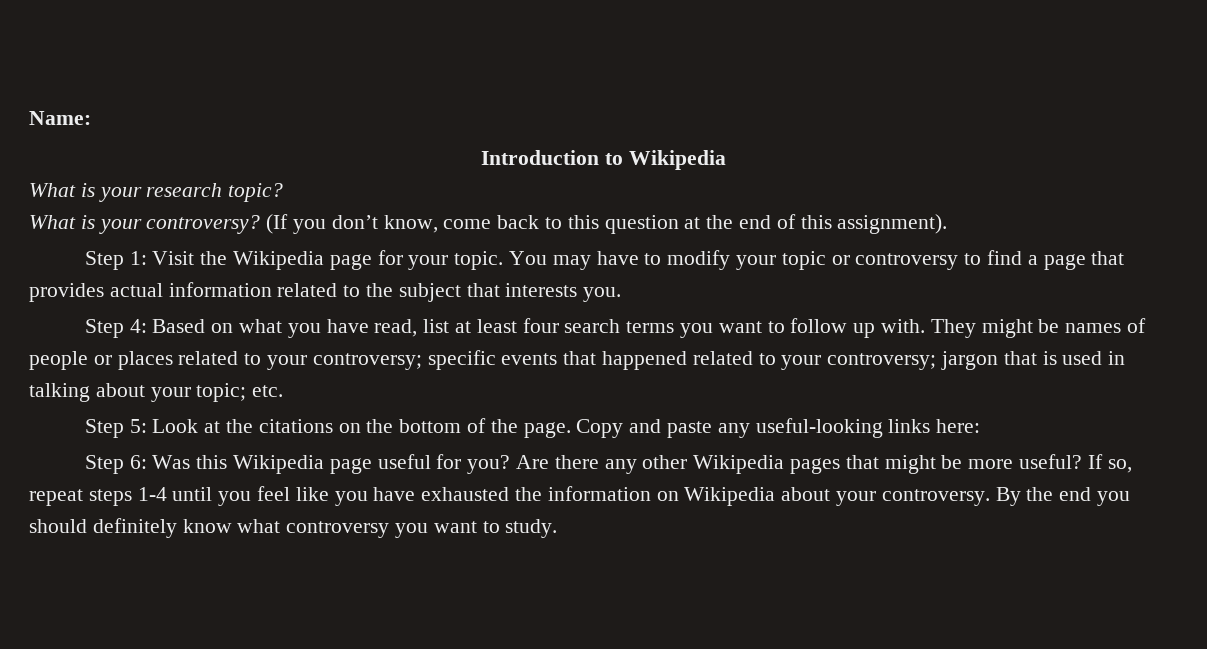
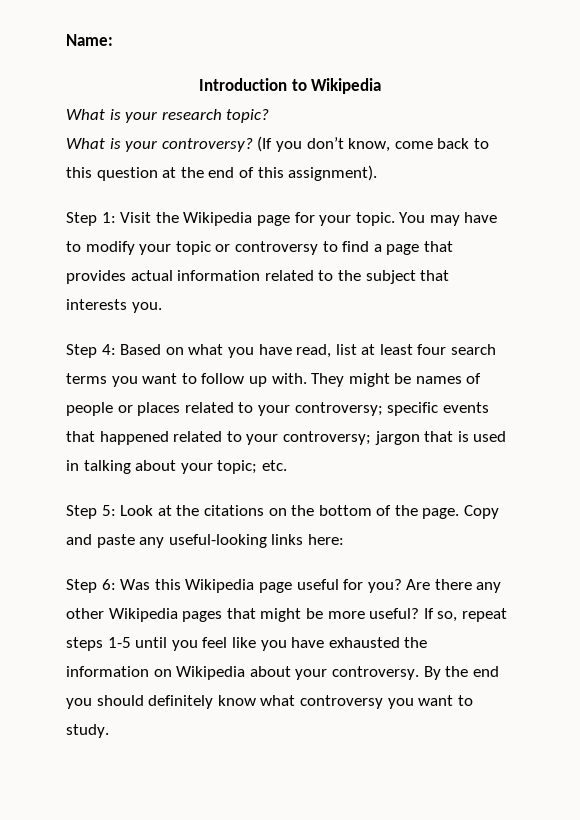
- If so, repeat steps 1-4 until you feel like you have exhausted the information on Wikipedia about your controversy.
+ If so, repeat steps 1-5 until you feel like you have exhausted the information on Wikipedia about your controversy.

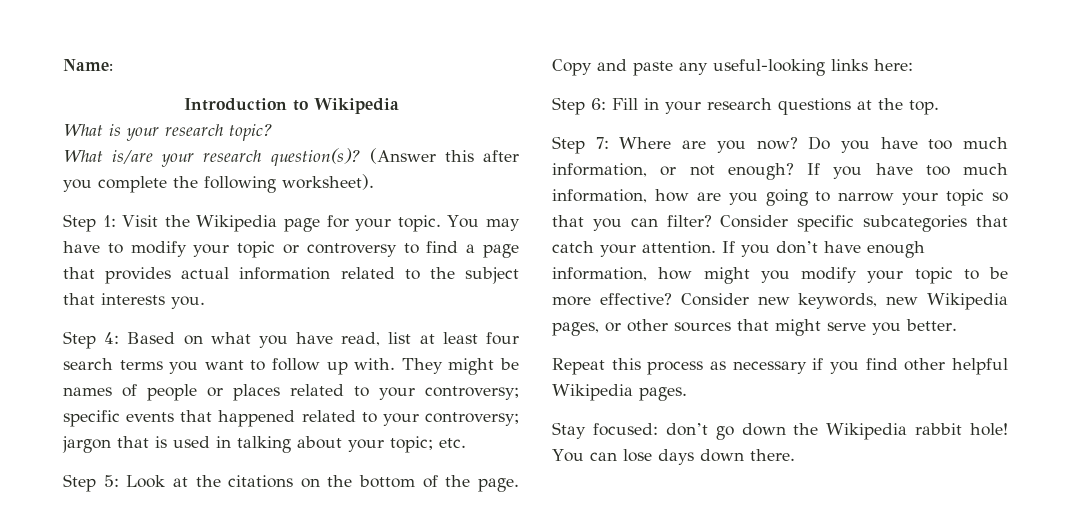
- What is your controversy? (If you don’t know, come back to this question at the end of this assignment).
+ What is/are your research question(s)? (Answer this after you complete the following worksheet).
- Step 6: Was this Wikipedia page useful for you? Are there any other Wikipedia pages that might be more useful? If so, repeat steps 1-5 until you feel like you have exhausted the information on Wikipedia about your controversy. By the end you should definitely know what controversy you want to study.
+ Step 6: Fill in your research questions at the top.
+ Step 7: Where are you now? Do you have too much information, or not enough? If you have too much information, how are you going to narrow your topic so that you can filter? Consider specific subcategories that catch your attention. If you don’t have enough information, how might you modify your topic to be more effective? Consider new keywords, new Wikipedia pages, or other sources that might serve you better.
+ Repeat this process as necessary if you find other helpful Wikipedia pages.
+ Stay focused: don’t go down the Wikipedia rabbit hole! You can lose days down there.

